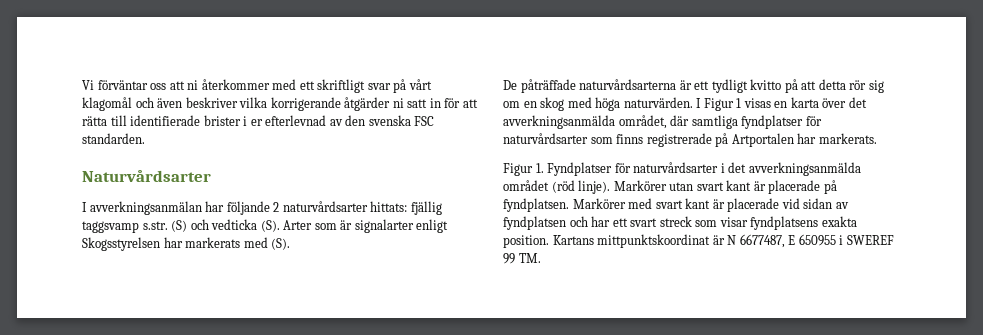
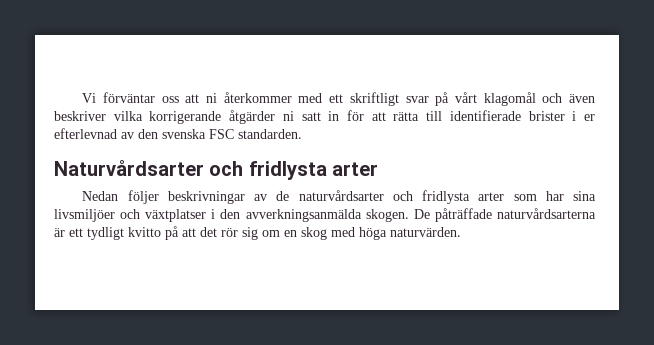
- Naturvårdsarter
- I avverkningsanmälan har följande 2 naturvårdsarter hittats: fjällig taggsvamp s.str. (S) och vedticka (S). Arter som är signalarter enligt Skogsstyrelsen har markerats med (S).
- De påträffade naturvårdsarterna är ett tydligt kvitto på att detta rör sig om en skog med höga naturvärden. I Figur 1 visas en karta över det avverkningsanmälda området, där samtliga fyndplatser för naturvårdsarter som finns registrerade på Artportalen har markerats.
- Figur 1. Fyndplatser för naturvårdsarter i det avverkningsanmälda området (röd linje). Markörer utan svart kant är placerade på fyndplatsen. Markörer med svart kant är placerade vid sidan av fyndplatsen och har ett svart streck som visar fyndplatsens exakta position. Kartans mittpunktskoordinat är N 6677487, E 650955 i SWEREF 99 TM.
+ Naturvårdsarter och fridlysta arter
+ Nedan följer beskrivningar av de naturvårdsarter och fridlysta arter som har sina livsmiljöer och växtplatser i den avverkningsanmälda skogen. De påträffade naturvårdsarterna är ett tydligt kvitto på att det rör sig om en skog med höga naturvärden.

